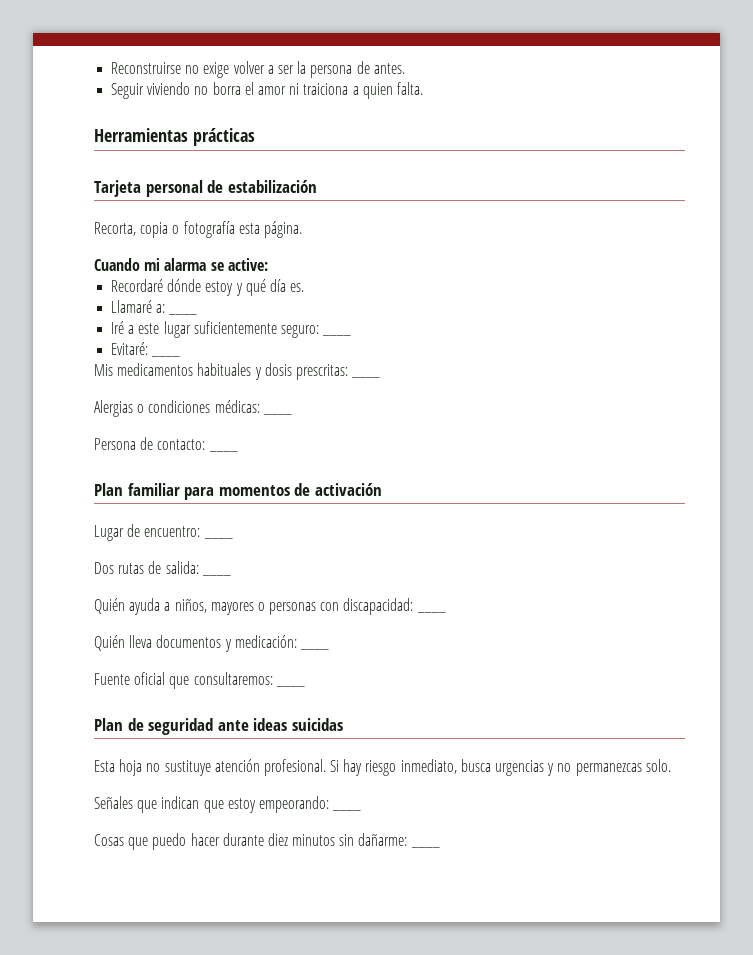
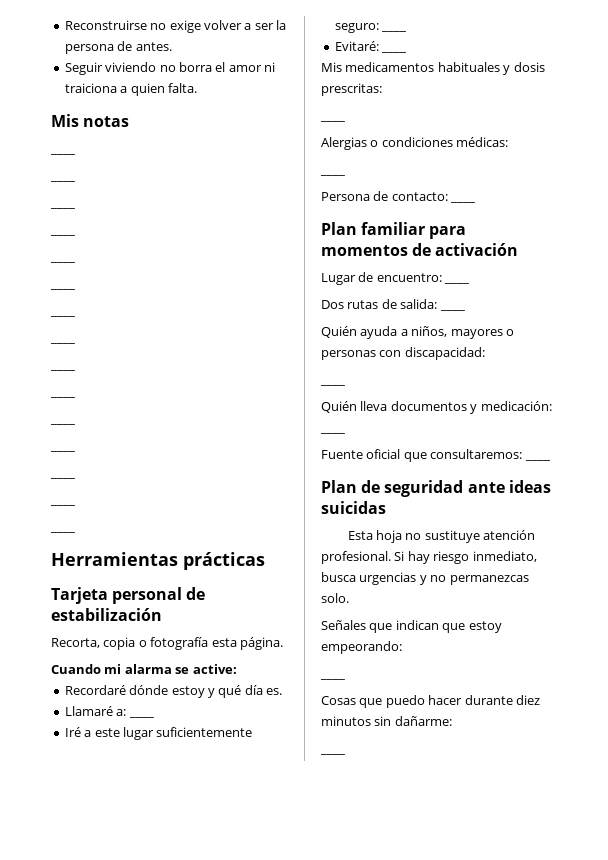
+ Mis notas
+ ____
+ ____
+ ____
+ ____
+ ____
+ ____
+ ____
+ ____
+ ____
+ ____
+ ____
+ ____
+ ____
+ ____
+ ____
- Mis medicamentos habituales y dosis prescritas: ____
+ Mis medicamentos habituales y dosis prescritas:
+ ____
- Alergias o condiciones médicas: ____
+ Alergias o condiciones médicas:
+ ____
- Quién ayuda a niños, mayores o personas con discapacidad: ____
+ Quién ayuda a niños, mayores o personas con discapacidad:
+ ____
- Señales que indican que estoy empeorando: ____
+ Señales que indican que estoy empeorando:
+ ____
- Cosas que puedo hacer durante diez minutos sin dañarme: ____
+ Cosas que puedo hacer durante diez minutos sin dañarme:
+ ____

